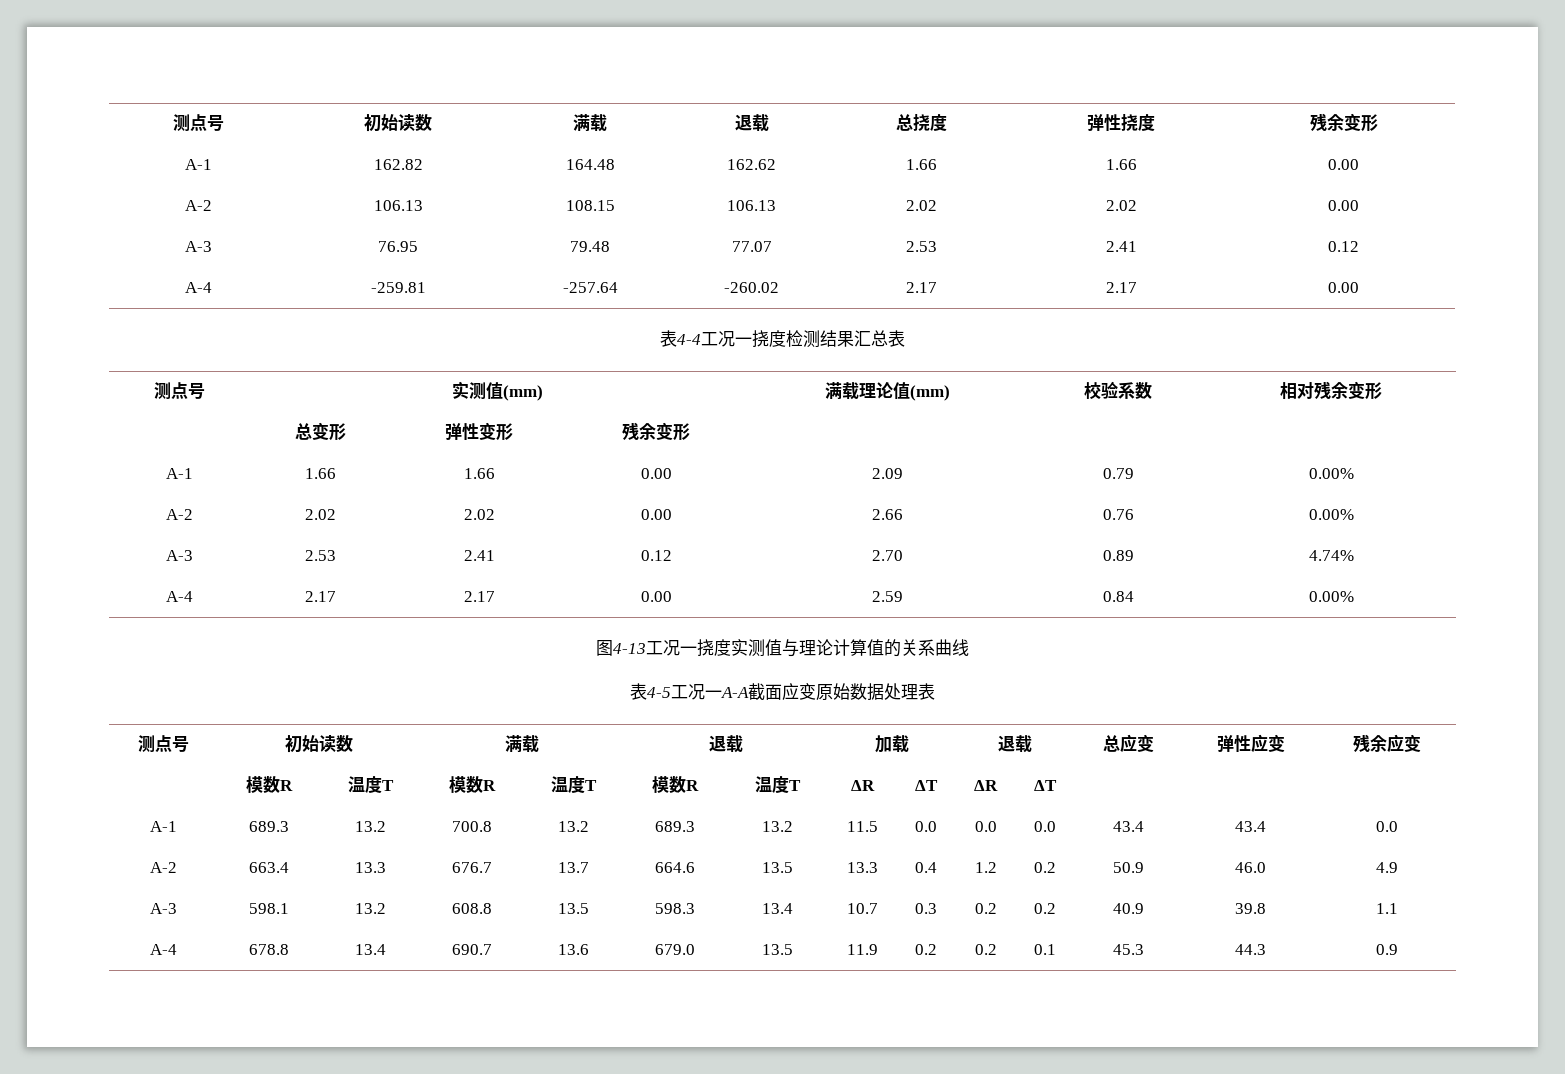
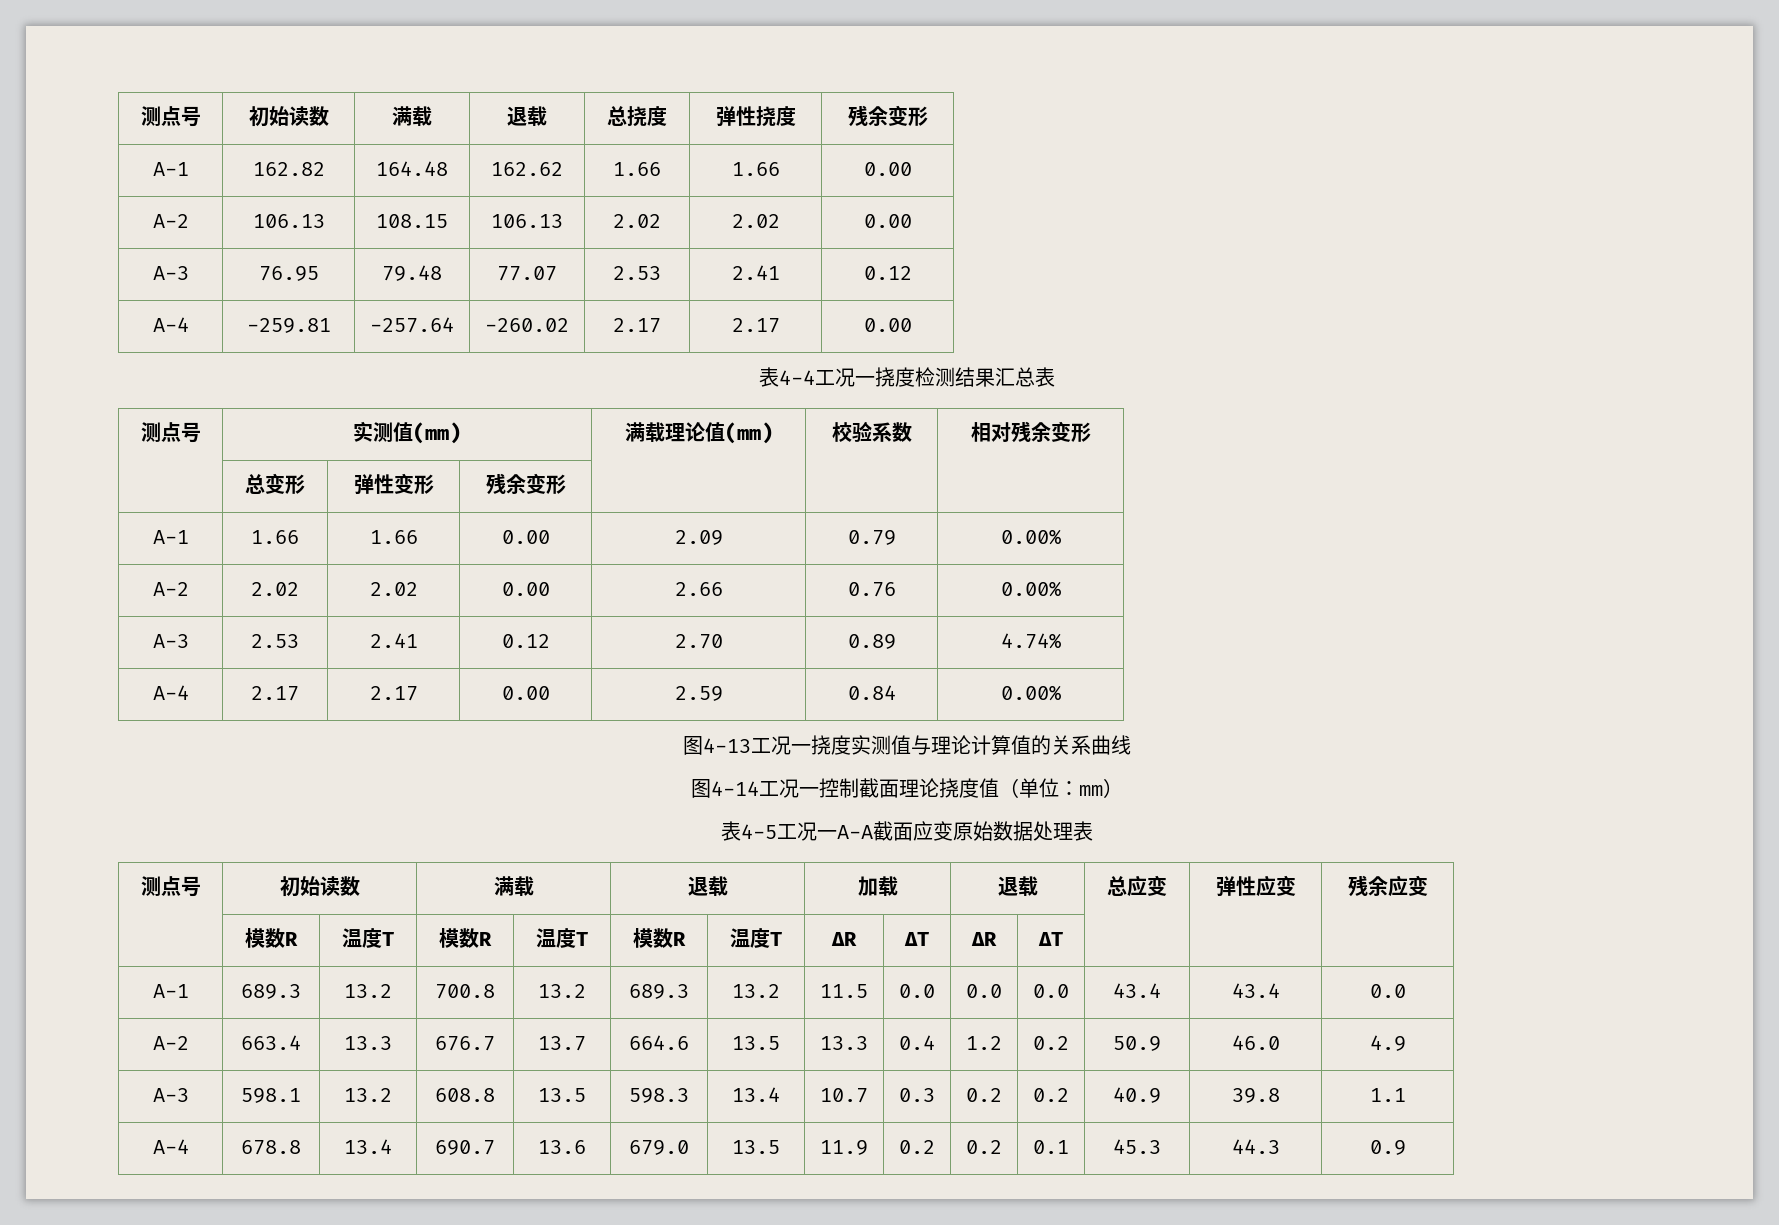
+ 图4-14工况一控制截面理论挠度值（单位：mm）

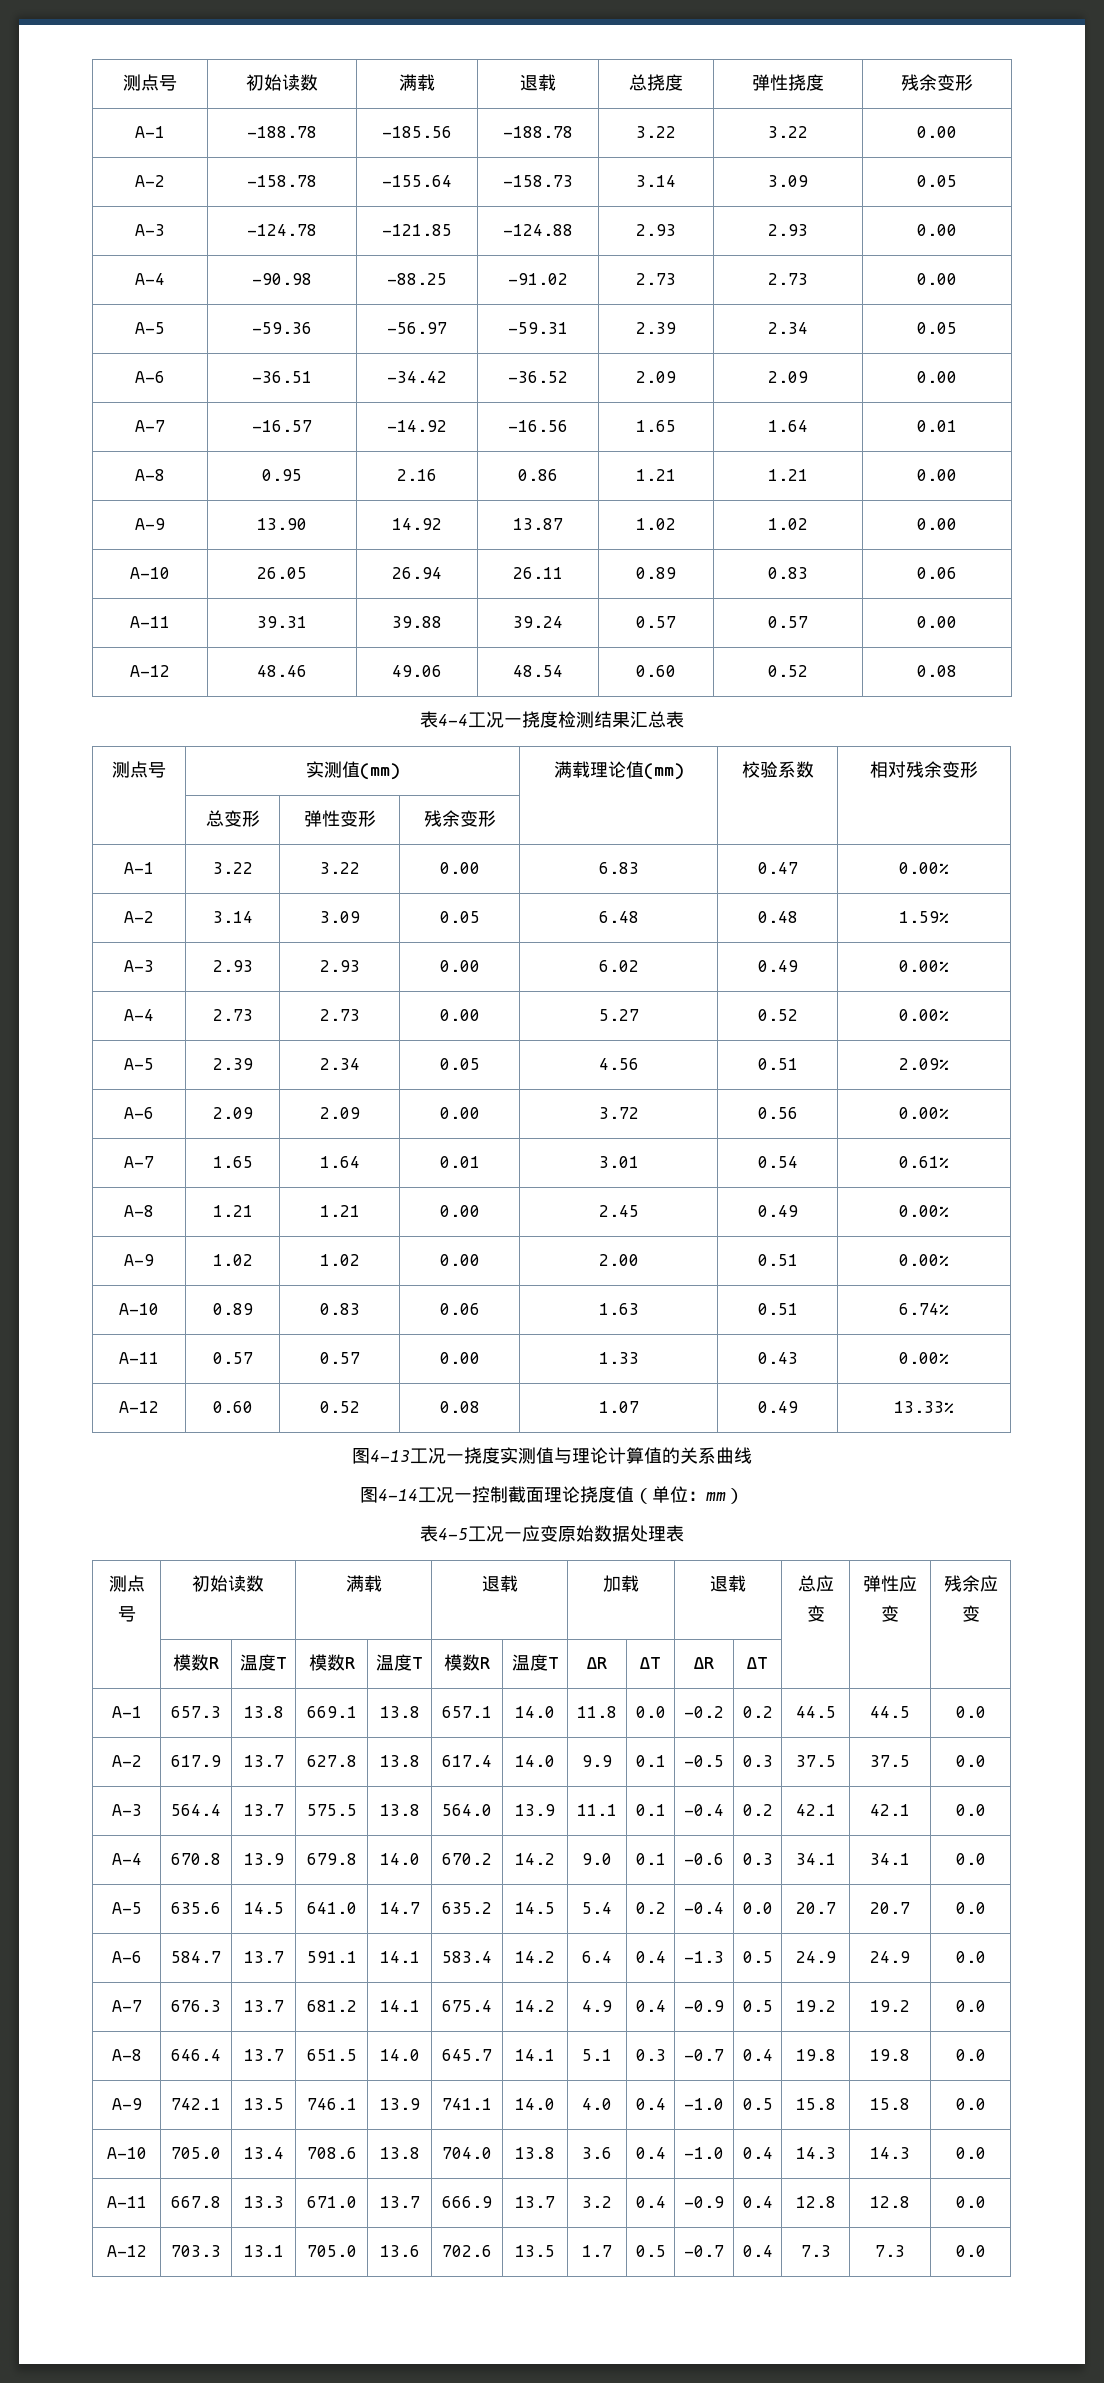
- A-1 | 162.82 | 164.48 | 162.62 | 1.66 | 1.66 | 0.00
- A-2 | 106.13 | 108.15 | 106.13 | 2.02 | 2.02 | 0.00
- A-3 | 76.95 | 79.48 | 77.07 | 2.53 | 2.41 | 0.12
- A-4 | -259.81 | -257.64 | -260.02 | 2.17 | 2.17 | 0.00
+ A-1 | -188.78 | -185.56 | -188.78 | 3.22 | 3.22 | 0.00
+ A-2 | -158.78 | -155.64 | -158.73 | 3.14 | 3.09 | 0.05
+ A-3 | -124.78 | -121.85 | -124.88 | 2.93 | 2.93 | 0.00
+ A-4 | -90.98 | -88.25 | -91.02 | 2.73 | 2.73 | 0.00
+ A-5 | -59.36 | -56.97 | -59.31 | 2.39 | 2.34 | 0.05
+ A-6 | -36.51 | -34.42 | -36.52 | 2.09 | 2.09 | 0.00
+ A-7 | -16.57 | -14.92 | -16.56 | 1.65 | 1.64 | 0.01
+ A-8 | 0.95 | 2.16 | 0.86 | 1.21 | 1.21 | 0.00
+ A-9 | 13.90 | 14.92 | 13.87 | 1.02 | 1.02 | 0.00
+ A-10 | 26.05 | 26.94 | 26.11 | 0.89 | 0.83 | 0.06
+ A-11 | 39.31 | 39.88 | 39.24 | 0.57 | 0.57 | 0.00
+ A-12 | 48.46 | 49.06 | 48.54 | 0.60 | 0.52 | 0.08
- A-1 | 1.66 | 1.66 | 0.00 | 2.09 | 0.79 | 0.00%
+ A-1 | 3.22 | 3.22 | 0.00 | 6.83 | 0.47 | 0.00%
- A-2 | 2.02 | 2.02 | 0.00 | 2.66 | 0.76 | 0.00%
- A-3 | 2.53 | 2.41 | 0.12 | 2.70 | 0.89 | 4.74%
- A-4 | 2.17 | 2.17 | 0.00 | 2.59 | 0.84 | 0.00%
+ A-2 | 3.14 | 3.09 | 0.05 | 6.48 | 0.48 | 1.59%
+ A-3 | 2.93 | 2.93 | 0.00 | 6.02 | 0.49 | 0.00%
+ A-4 | 2.73 | 2.73 | 0.00 | 5.27 | 0.52 | 0.00%
+ A-5 | 2.39 | 2.34 | 0.05 | 4.56 | 0.51 | 2.09%
+ A-6 | 2.09 | 2.09 | 0.00 | 3.72 | 0.56 | 0.00%
+ A-7 | 1.65 | 1.64 | 0.01 | 3.01 | 0.54 | 0.61%
+ A-8 | 1.21 | 1.21 | 0.00 | 2.45 | 0.49 | 0.00%
+ A-9 | 1.02 | 1.02 | 0.00 | 2.00 | 0.51 | 0.00%
+ A-10 | 0.89 | 0.83 | 0.06 | 1.63 | 0.51 | 6.74%
+ A-11 | 0.57 | 0.57 | 0.00 | 1.33 | 0.43 | 0.00%
+ A-12 | 0.60 | 0.52 | 0.08 | 1.07 | 0.49 | 13.33%
- 表4-5工况一A-A截面应变原始数据处理表
+ 表4-5工况一应变原始数据处理表
- A-1 | 689.3 | 13.2 | 700.8 | 13.2 | 689.3 | 13.2 | 11.5 | 0.0 | 0.0 | 0.0 | 43.4 | 43.4 | 0.0
- A-2 | 663.4 | 13.3 | 676.7 | 13.7 | 664.6 | 13.5 | 13.3 | 0.4 | 1.2 | 0.2 | 50.9 | 46.0 | 4.9
- A-3 | 598.1 | 13.2 | 608.8 | 13.5 | 598.3 | 13.4 | 10.7 | 0.3 | 0.2 | 0.2 | 40.9 | 39.8 | 1.1
- A-4 | 678.8 | 13.4 | 690.7 | 13.6 | 679.0 | 13.5 | 11.9 | 0.2 | 0.2 | 0.1 | 45.3 | 44.3 | 0.9
+ A-1 | 657.3 | 13.8 | 669.1 | 13.8 | 657.1 | 14.0 | 11.8 | 0.0 | -0.2 | 0.2 | 44.5 | 44.5 | 0.0
+ A-2 | 617.9 | 13.7 | 627.8 | 13.8 | 617.4 | 14.0 | 9.9 | 0.1 | -0.5 | 0.3 | 37.5 | 37.5 | 0.0
+ A-3 | 564.4 | 13.7 | 575.5 | 13.8 | 564.0 | 13.9 | 11.1 | 0.1 | -0.4 | 0.2 | 42.1 | 42.1 | 0.0
+ A-4 | 670.8 | 13.9 | 679.8 | 14.0 | 670.2 | 14.2 | 9.0 | 0.1 | -0.6 | 0.3 | 34.1 | 34.1 | 0.0
+ A-5 | 635.6 | 14.5 | 641.0 | 14.7 | 635.2 | 14.5 | 5.4 | 0.2 | -0.4 | 0.0 | 20.7 | 20.7 | 0.0
+ A-6 | 584.7 | 13.7 | 591.1 | 14.1 | 583.4 | 14.2 | 6.4 | 0.4 | -1.3 | 0.5 | 24.9 | 24.9 | 0.0
+ A-7 | 676.3 | 13.7 | 681.2 | 14.1 | 675.4 | 14.2 | 4.9 | 0.4 | -0.9 | 0.5 | 19.2 | 19.2 | 0.0
+ A-8 | 646.4 | 13.7 | 651.5 | 14.0 | 645.7 | 14.1 | 5.1 | 0.3 | -0.7 | 0.4 | 19.8 | 19.8 | 0.0
+ A-9 | 742.1 | 13.5 | 746.1 | 13.9 | 741.1 | 14.0 | 4.0 | 0.4 | -1.0 | 0.5 | 15.8 | 15.8 | 0.0
+ A-10 | 705.0 | 13.4 | 708.6 | 13.8 | 704.0 | 13.8 | 3.6 | 0.4 | -1.0 | 0.4 | 14.3 | 14.3 | 0.0
+ A-11 | 667.8 | 13.3 | 671.0 | 13.7 | 666.9 | 13.7 | 3.2 | 0.4 | -0.9 | 0.4 | 12.8 | 12.8 | 0.0
+ A-12 | 703.3 | 13.1 | 705.0 | 13.6 | 702.6 | 13.5 | 1.7 | 0.5 | -0.7 | 0.4 | 7.3 | 7.3 | 0.0

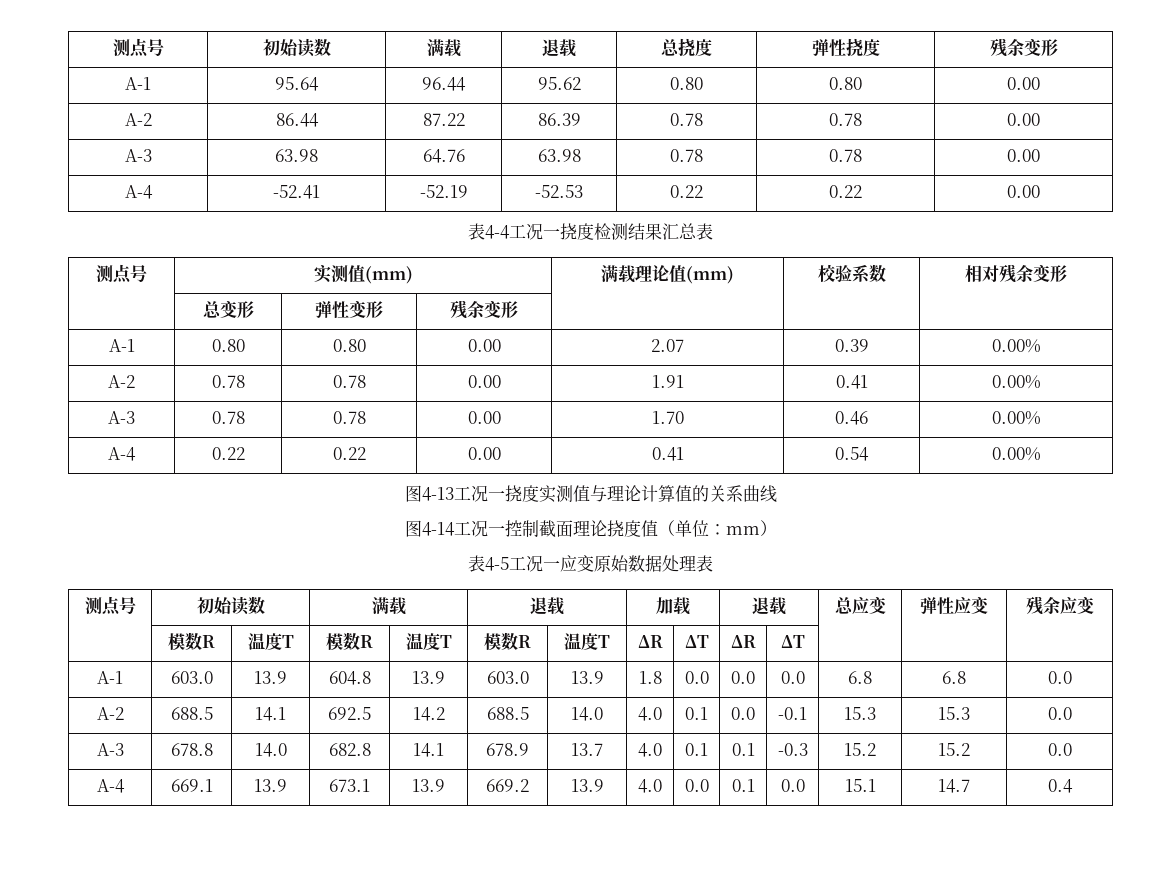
- A-1 | -188.78 | -185.56 | -188.78 | 3.22 | 3.22 | 0.00
- A-2 | -158.78 | -155.64 | -158.73 | 3.14 | 3.09 | 0.05
- A-3 | -124.78 | -121.85 | -124.88 | 2.93 | 2.93 | 0.00
- A-4 | -90.98 | -88.25 | -91.02 | 2.73 | 2.73 | 0.00
- A-5 | -59.36 | -56.97 | -59.31 | 2.39 | 2.34 | 0.05
- A-6 | -36.51 | -34.42 | -36.52 | 2.09 | 2.09 | 0.00
- A-7 | -16.57 | -14.92 | -16.56 | 1.65 | 1.64 | 0.01
- A-8 | 0.95 | 2.16 | 0.86 | 1.21 | 1.21 | 0.00
- A-9 | 13.90 | 14.92 | 13.87 | 1.02 | 1.02 | 0.00
- A-10 | 26.05 | 26.94 | 26.11 | 0.89 | 0.83 | 0.06
- A-11 | 39.31 | 39.88 | 39.24 | 0.57 | 0.57 | 0.00
- A-12 | 48.46 | 49.06 | 48.54 | 0.60 | 0.52 | 0.08
+ A-1 | 95.64 | 96.44 | 95.62 | 0.80 | 0.80 | 0.00
+ A-2 | 86.44 | 87.22 | 86.39 | 0.78 | 0.78 | 0.00
+ A-3 | 63.98 | 64.76 | 63.98 | 0.78 | 0.78 | 0.00
+ A-4 | -52.41 | -52.19 | -52.53 | 0.22 | 0.22 | 0.00
- A-1 | 3.22 | 3.22 | 0.00 | 6.83 | 0.47 | 0.00%
+ A-1 | 0.80 | 0.80 | 0.00 | 2.07 | 0.39 | 0.00%
- A-2 | 3.14 | 3.09 | 0.05 | 6.48 | 0.48 | 1.59%
- A-3 | 2.93 | 2.93 | 0.00 | 6.02 | 0.49 | 0.00%
+ A-2 | 0.78 | 0.78 | 0.00 | 1.91 | 0.41 | 0.00%
+ A-3 | 0.78 | 0.78 | 0.00 | 1.70 | 0.46 | 0.00%
- A-4 | 2.73 | 2.73 | 0.00 | 5.27 | 0.52 | 0.00%
- A-5 | 2.39 | 2.34 | 0.05 | 4.56 | 0.51 | 2.09%
- A-6 | 2.09 | 2.09 | 0.00 | 3.72 | 0.56 | 0.00%
- A-7 | 1.65 | 1.64 | 0.01 | 3.01 | 0.54 | 0.61%
- A-8 | 1.21 | 1.21 | 0.00 | 2.45 | 0.49 | 0.00%
- A-9 | 1.02 | 1.02 | 0.00 | 2.00 | 0.51 | 0.00%
- A-10 | 0.89 | 0.83 | 0.06 | 1.63 | 0.51 | 6.74%
- A-11 | 0.57 | 0.57 | 0.00 | 1.33 | 0.43 | 0.00%
- A-12 | 0.60 | 0.52 | 0.08 | 1.07 | 0.49 | 13.33%
+ A-4 | 0.22 | 0.22 | 0.00 | 0.41 | 0.54 | 0.00%
- A-1 | 657.3 | 13.8 | 669.1 | 13.8 | 657.1 | 14.0 | 11.8 | 0.0 | -0.2 | 0.2 | 44.5 | 44.5 | 0.0
- A-2 | 617.9 | 13.7 | 627.8 | 13.8 | 617.4 | 14.0 | 9.9 | 0.1 | -0.5 | 0.3 | 37.5 | 37.5 | 0.0
- A-3 | 564.4 | 13.7 | 575.5 | 13.8 | 564.0 | 13.9 | 11.1 | 0.1 | -0.4 | 0.2 | 42.1 | 42.1 | 0.0
+ A-1 | 603.0 | 13.9 | 604.8 | 13.9 | 603.0 | 13.9 | 1.8 | 0.0 | 0.0 | 0.0 | 6.8 | 6.8 | 0.0
+ A-2 | 688.5 | 14.1 | 692.5 | 14.2 | 688.5 | 14.0 | 4.0 | 0.1 | 0.0 | -0.1 | 15.3 | 15.3 | 0.0
+ A-3 | 678.8 | 14.0 | 682.8 | 14.1 | 678.9 | 13.7 | 4.0 | 0.1 | 0.1 | -0.3 | 15.2 | 15.2 | 0.0
- A-4 | 670.8 | 13.9 | 679.8 | 14.0 | 670.2 | 14.2 | 9.0 | 0.1 | -0.6 | 0.3 | 34.1 | 34.1 | 0.0
- A-5 | 635.6 | 14.5 | 641.0 | 14.7 | 635.2 | 14.5 | 5.4 | 0.2 | -0.4 | 0.0 | 20.7 | 20.7 | 0.0
- A-6 | 584.7 | 13.7 | 591.1 | 14.1 | 583.4 | 14.2 | 6.4 | 0.4 | -1.3 | 0.5 | 24.9 | 24.9 | 0.0
- A-7 | 676.3 | 13.7 | 681.2 | 14.1 | 675.4 | 14.2 | 4.9 | 0.4 | -0.9 | 0.5 | 19.2 | 19.2 | 0.0
- A-8 | 646.4 | 13.7 | 651.5 | 14.0 | 645.7 | 14.1 | 5.1 | 0.3 | -0.7 | 0.4 | 19.8 | 19.8 | 0.0
- A-9 | 742.1 | 13.5 | 746.1 | 13.9 | 741.1 | 14.0 | 4.0 | 0.4 | -1.0 | 0.5 | 15.8 | 15.8 | 0.0
- A-10 | 705.0 | 13.4 | 708.6 | 13.8 | 704.0 | 13.8 | 3.6 | 0.4 | -1.0 | 0.4 | 14.3 | 14.3 | 0.0
- A-11 | 667.8 | 13.3 | 671.0 | 13.7 | 666.9 | 13.7 | 3.2 | 0.4 | -0.9 | 0.4 | 12.8 | 12.8 | 0.0
- A-12 | 703.3 | 13.1 | 705.0 | 13.6 | 702.6 | 13.5 | 1.7 | 0.5 | -0.7 | 0.4 | 7.3 | 7.3 | 0.0
+ A-4 | 669.1 | 13.9 | 673.1 | 13.9 | 669.2 | 13.9 | 4.0 | 0.0 | 0.1 | 0.0 | 15.1 | 14.7 | 0.4

